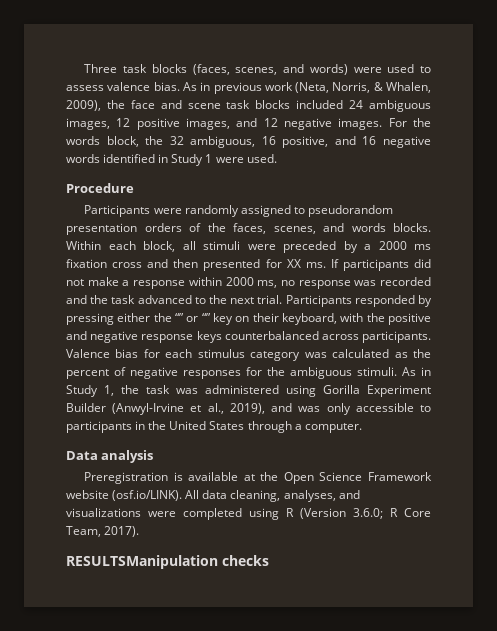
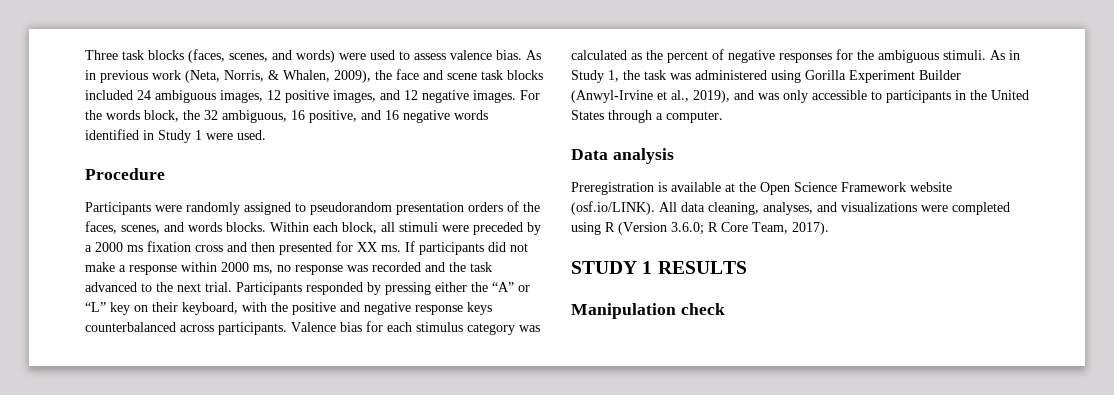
- Participants responded by pressing either the “” or “” key on their keyboard, with the positive and negative response keys counterbalanced across participants.
+ Participants responded by pressing either the “A” or “L” key on their keyboard, with the positive and negative response keys counterbalanced across participants.
- RESULTSManipulation checks
+ STUDY 1 RESULTS
+ Manipulation check

